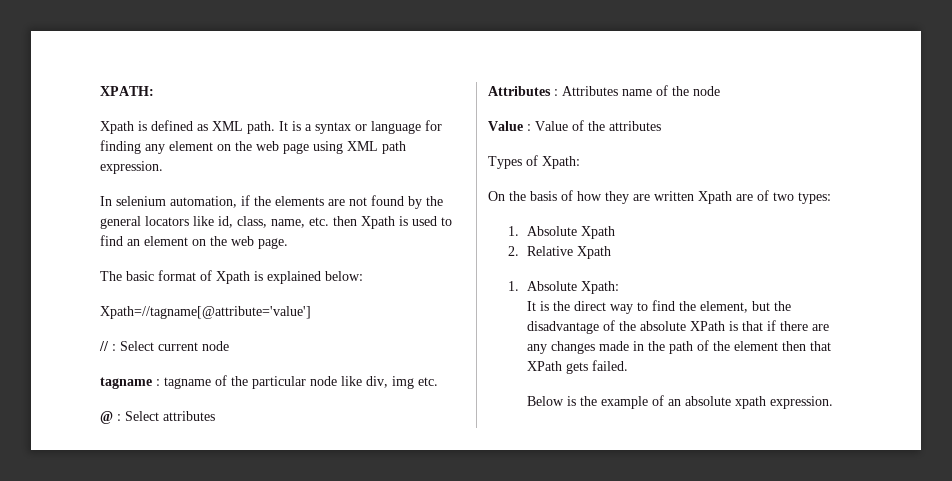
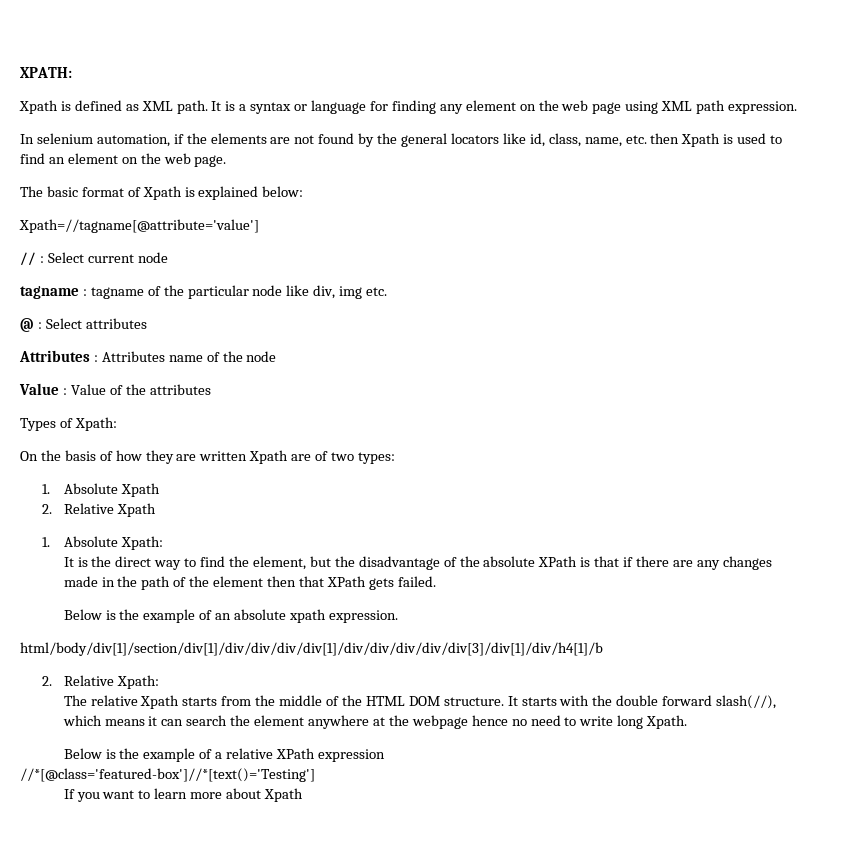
+ html/body/div[1]/section/div[1]/div/div/div/div[1]/div/div/div/div/div[3]/div[1]/div/h4[1]/b
+ 2. Relative Xpath:
+ The relative Xpath starts from the middle of the HTML DOM structure. It starts with the double forward slash(//), which means it can search the element anywhere at the webpage hence no need to write long Xpath.
+ Below is the example of a relative XPath expression
+ //*[@class='featured-box']//*[text()='Testing']
+ If you want to learn more about Xpath

